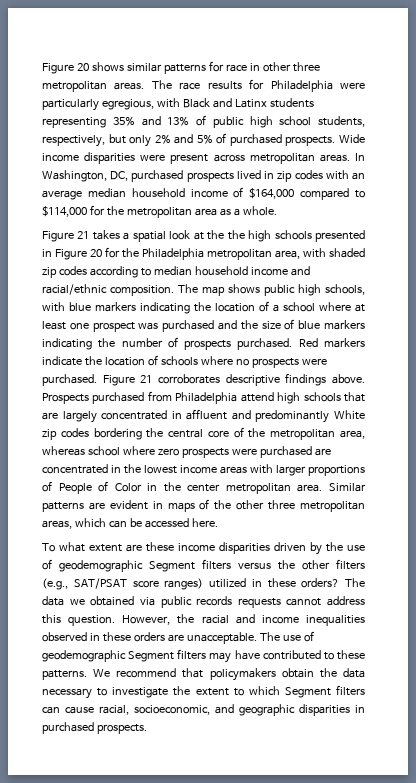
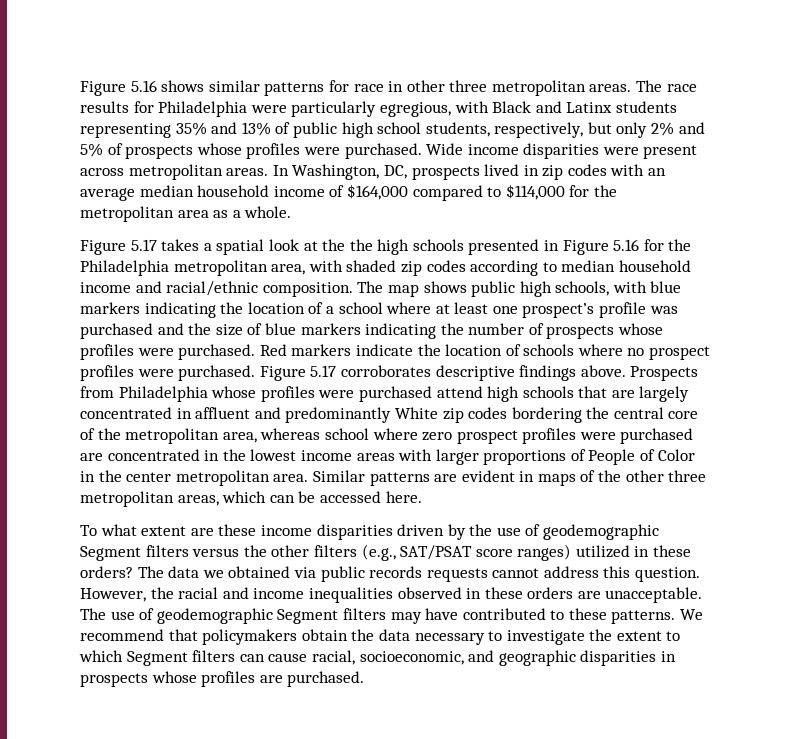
- Figure 20 shows similar patterns for race in other three metropolitan areas.
+ Figure 5.16 shows similar patterns for race in other three metropolitan areas.
- The race results for Philadelphia were particularly egregious, with Black and Latinx students representing 35% and 13% of public high school students, respectively, but only 2% and 5% of purchased prospects.
+ The race results for Philadelphia were particularly egregious, with Black and Latinx students representing 35% and 13% of public high school students, respectively, but only 2% and 5% of prospects whose profiles were purchased.
- In Washington, DC, purchased prospects lived in zip codes with an average median household income of $164,000 compared to $114,000 for the metropolitan area as a whole.
+ In Washington, DC, prospects lived in zip codes with an average median household income of $164,000 compared to $114,000 for the metropolitan area as a whole.
- Figure 21 takes a spatial look at the the high schools presented in Figure 20 for the Philadelphia metropolitan area, with shaded zip codes according to median household income and racial/ethnic composition.
+ Figure 5.17 takes a spatial look at the the high schools presented in Figure 5.16 for the Philadelphia metropolitan area, with shaded zip codes according to median household income and racial/ethnic composition.
- The map shows public high schools, with blue markers indicating the location of a school where at least one prospect was purchased and the size of blue markers indicating the number of prospects purchased.
+ The map shows public high schools, with blue markers indicating the location of a school where at least one prospect’s profile was purchased and the size of blue markers indicating the number of prospects whose profiles were purchased.
- Red markers indicate the location of schools where no prospects were purchased.
+ Red markers indicate the location of schools where no prospect profiles were purchased.
- Figure 21 corroborates descriptive findings above.
+ Figure 5.17 corroborates descriptive findings above.
- Prospects purchased from Philadelphia attend high schools that are largely concentrated in affluent and predominantly White zip codes bordering the central core of the metropolitan area, whereas school where zero prospects were purchased are concentrated in the lowest income areas with larger proportions of People of Color in the center metropolitan area.
+ Prospects from Philadelphia whose profiles were purchased attend high schools that are largely concentrated in affluent and predominantly White zip codes bordering the central core of the metropolitan area, whereas school where zero prospect profiles were purchased are concentrated in the lowest income areas with larger proportions of People of Color in the center metropolitan area.
- We recommend that policymakers obtain the data necessary to investigate the extent to which Segment filters can cause racial, socioeconomic, and geographic disparities in purchased prospects.
+ We recommend that policymakers obtain the data necessary to investigate the extent to which Segment filters can cause racial, socioeconomic, and geographic disparities in prospects whose profiles are purchased.

